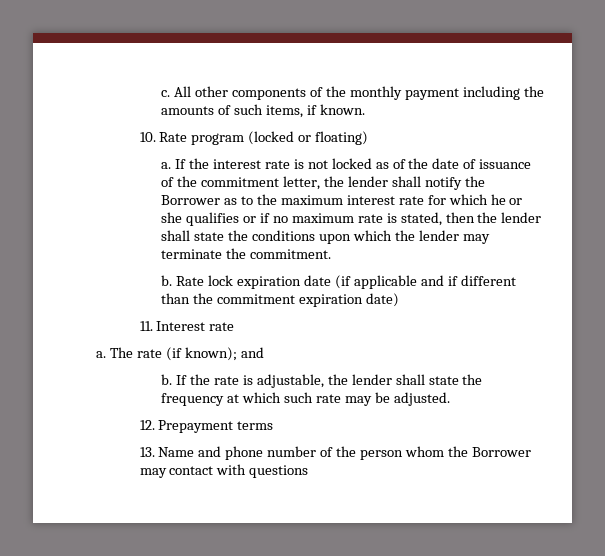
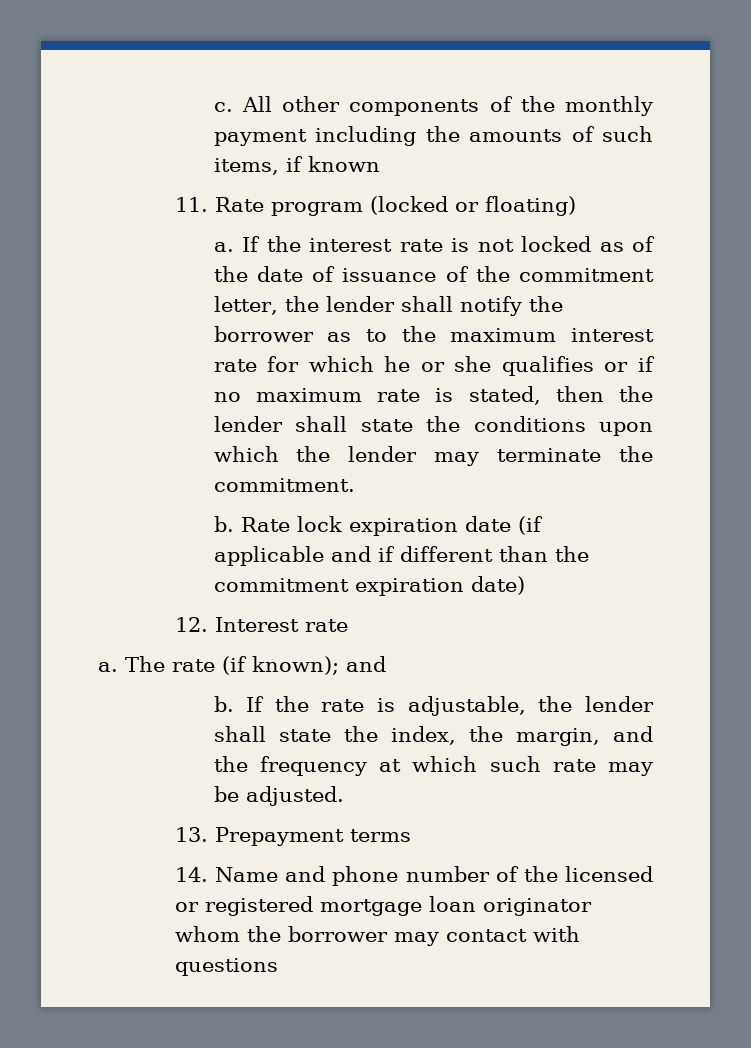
- All other components of the monthly payment including the amounts of such items, if known.
- 10. Rate program (locked or floating)
+ All other components of the monthly payment including the amounts of such items, if known
+ 11. Rate program (locked or floating)
- If the interest rate is not locked as of the date of issuance of the commitment letter, the lender shall notify the Borrower as to the maximum interest rate for which he or she qualifies or if no maximum rate is stated, then the lender shall state the conditions upon which the lender may terminate the commitment.
+ If the interest rate is not locked as of the date of issuance of the commitment letter, the lender shall notify the borrower as to the maximum interest rate for which he or she qualifies or if no maximum rate is stated, then the lender shall state the conditions upon which the lender may terminate the commitment.
- 11. Interest rate
+ 12. Interest rate
- If the rate is adjustable, the lender shall state the frequency at which such rate may be adjusted.
+ If the rate is adjustable, the lender shall state the index, the margin, and the frequency at which such rate may be adjusted.
- 12. Prepayment terms
+ 13. Prepayment terms
- 13. Name and phone number of the person whom the Borrower may contact with questions
+ 14. Name and phone number of the licensed or registered mortgage loan originator whom the borrower may contact with questions

